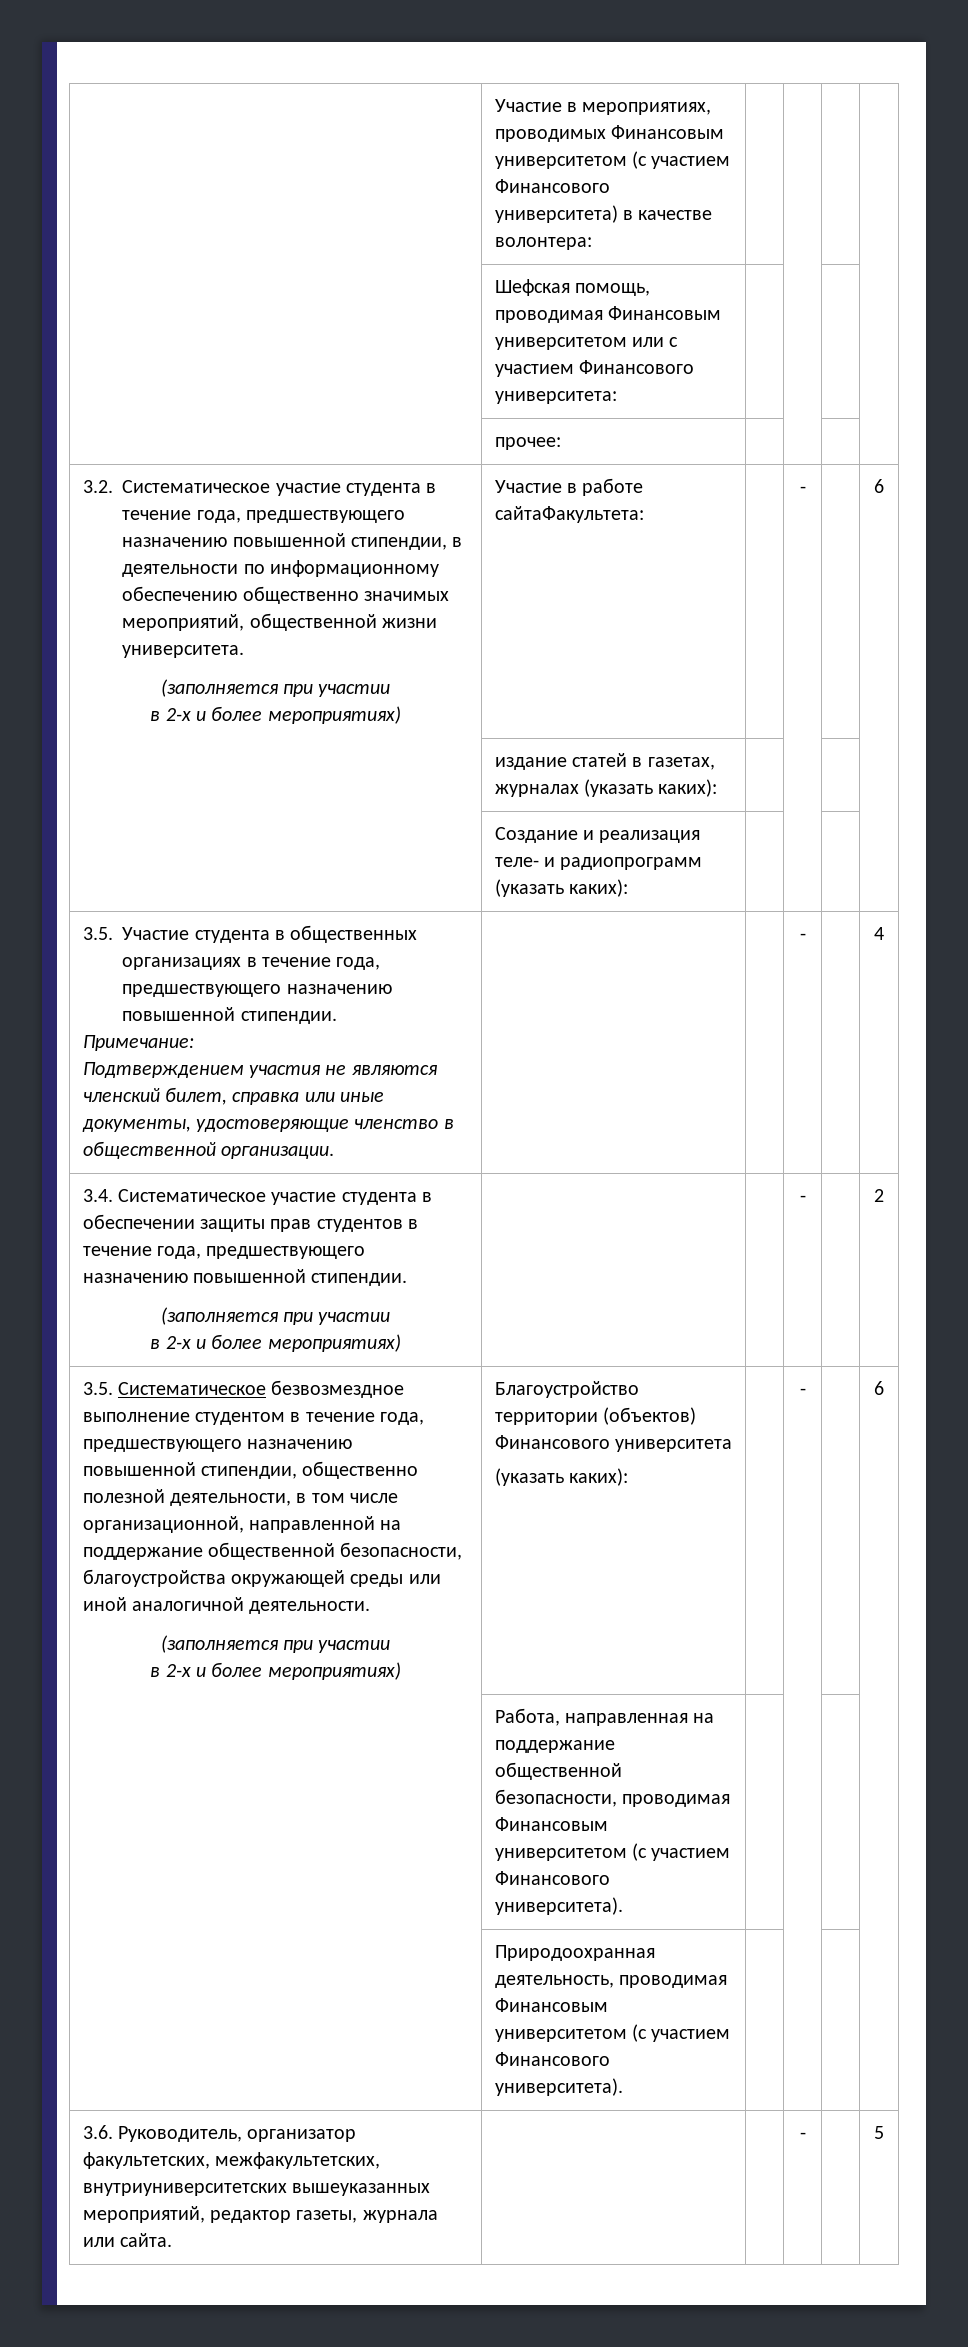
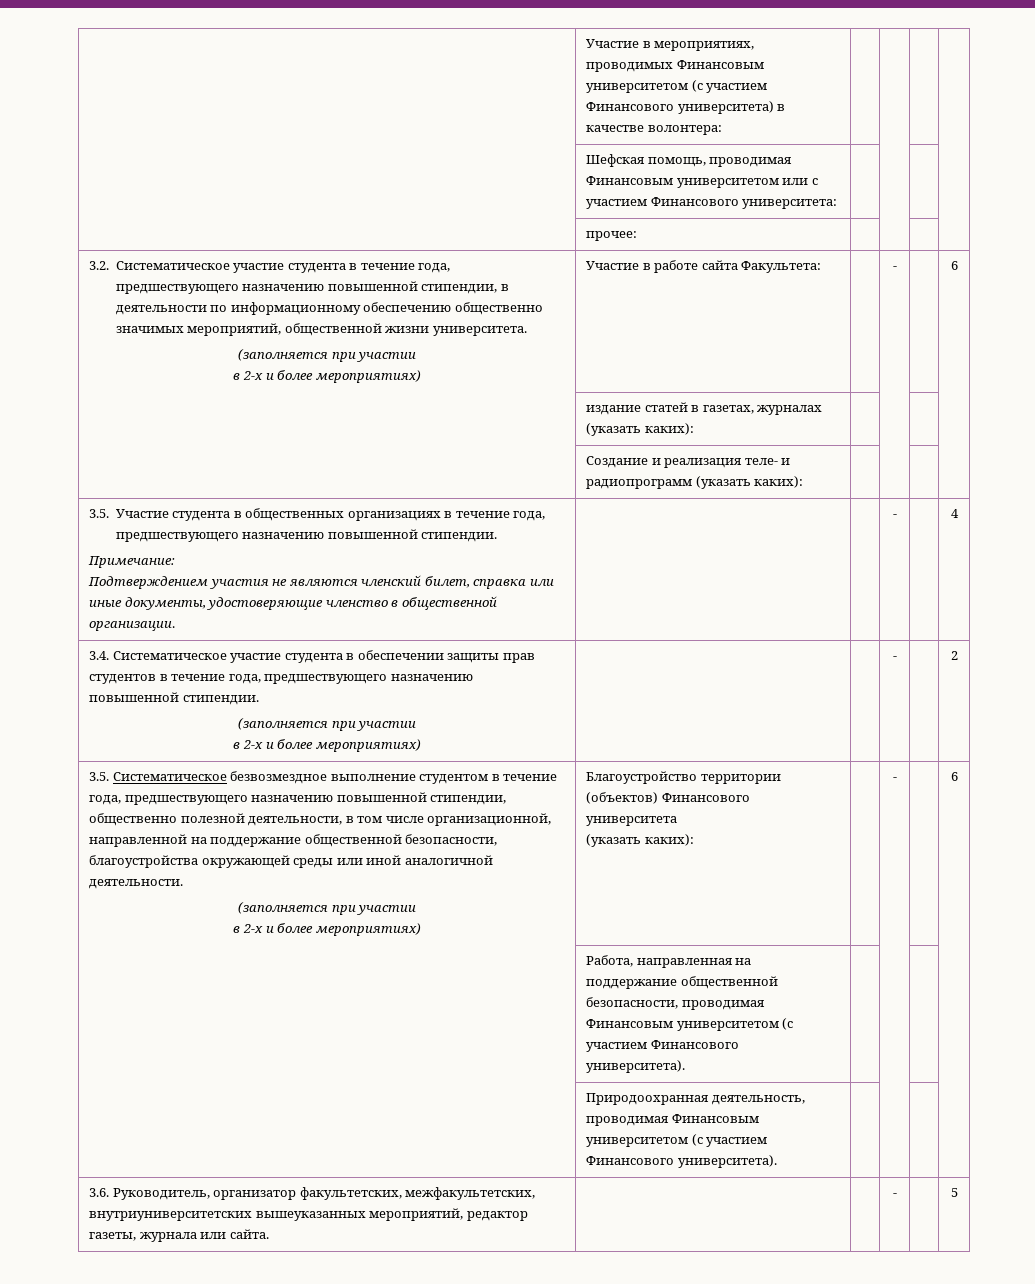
  3.2. Систематическое участие студента в течение года, предшествующего назначению повышенной стипендии, в деятельности по информационному обеспечению общественно значимых мероприятий, общественной жизни университета.
  (заполняется при участии
- в 2-х и более мероприятиях) | Участие в работе сайтаФакультета: | | - | | 6
+ в 2-х и более мероприятиях) | Участие в работе сайта Факультета: | | - | | 6

